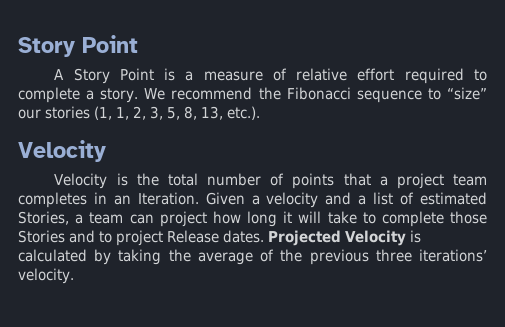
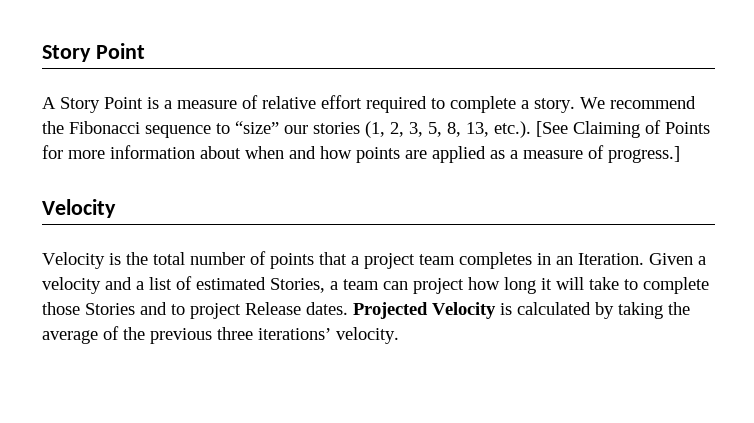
- We recommend the Fibonacci sequence to “size” our stories (1, 1, 2, 3, 5, 8, 13, etc.).
+ We recommend the Fibonacci sequence to “size” our stories (1, 2, 3, 5, 8, 13, etc.). [See Claiming of Points for more information about when and how points are applied as a measure of progress.]

